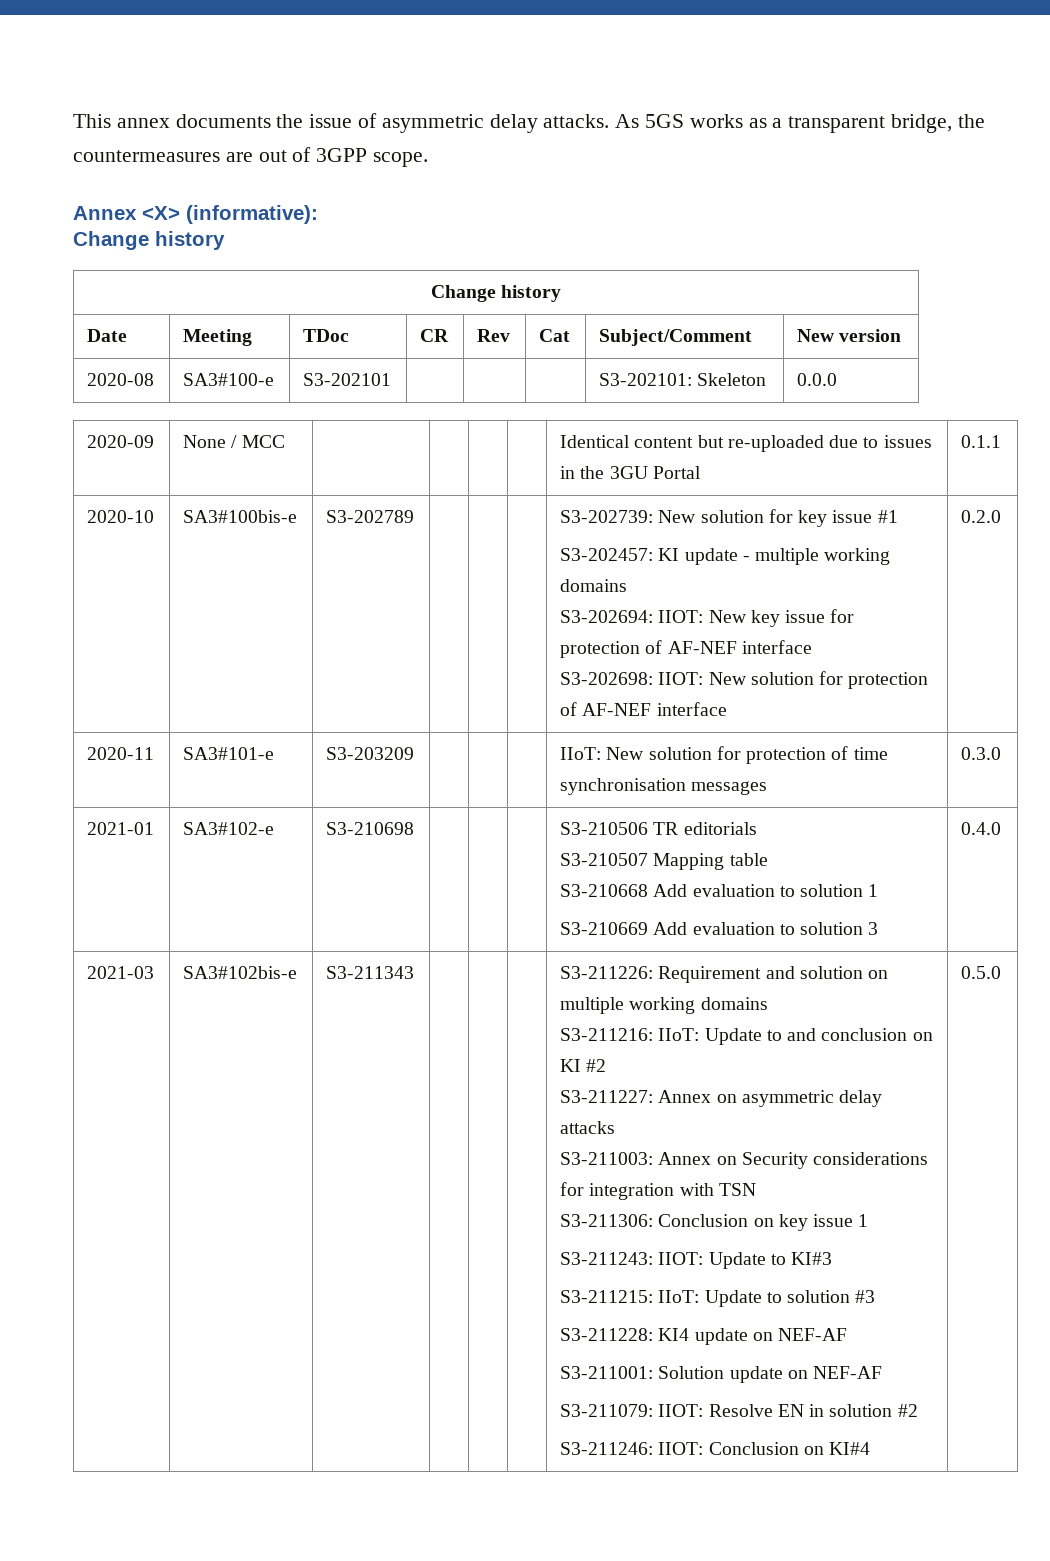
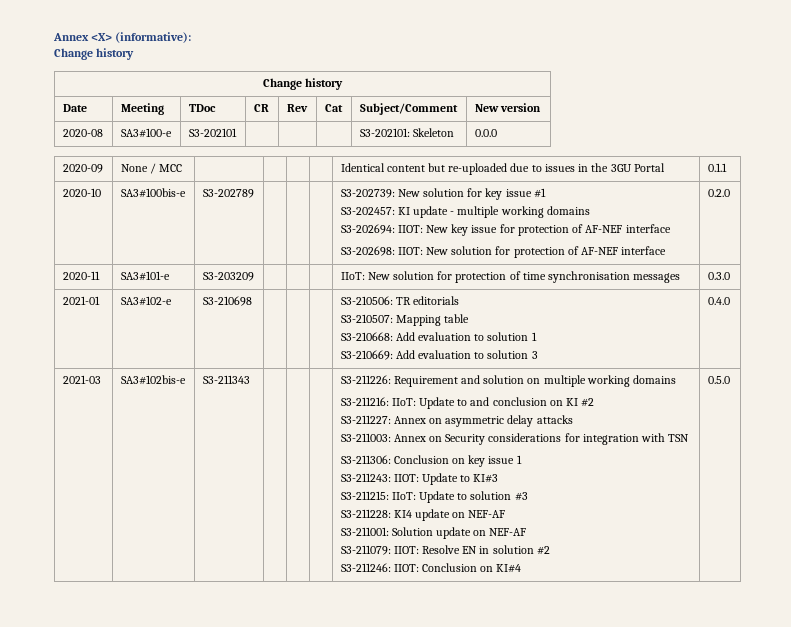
- This annex documents the issue of asymmetric delay attacks. As 5GS works as a transparent bridge, the countermeasures are out of 3GPP scope.
- 2021-01 | SA3#102-e | S3-210698 | | | | S3-210506 TR editorials
- S3-210507 Mapping table
- S3-210668 Add evaluation to solution 1
- S3-210669 Add evaluation to solution 3 | 0.4.0
+ 2021-01 | SA3#102-e | S3-210698 | | | | S3-210506: TR editorials
+ S3-210507: Mapping table
+ S3-210668: Add evaluation to solution 1
+ S3-210669: Add evaluation to solution 3 | 0.4.0

